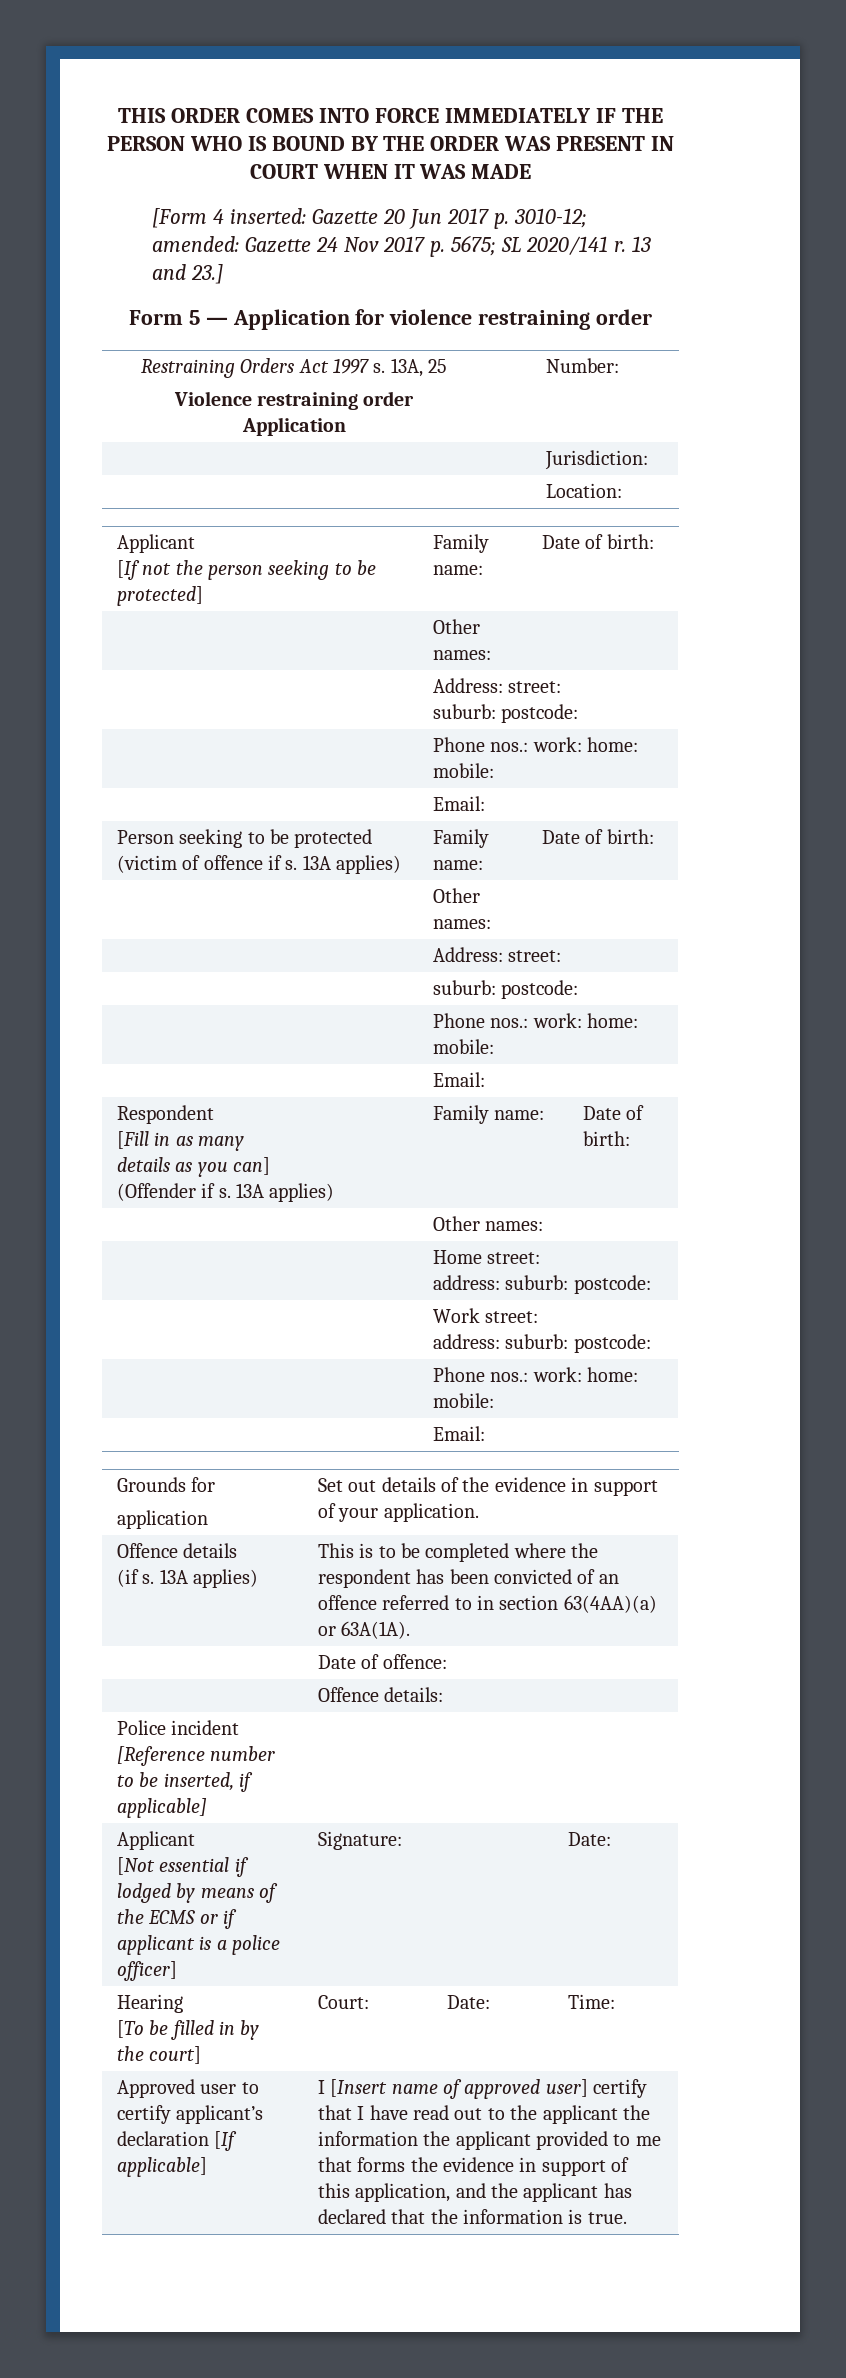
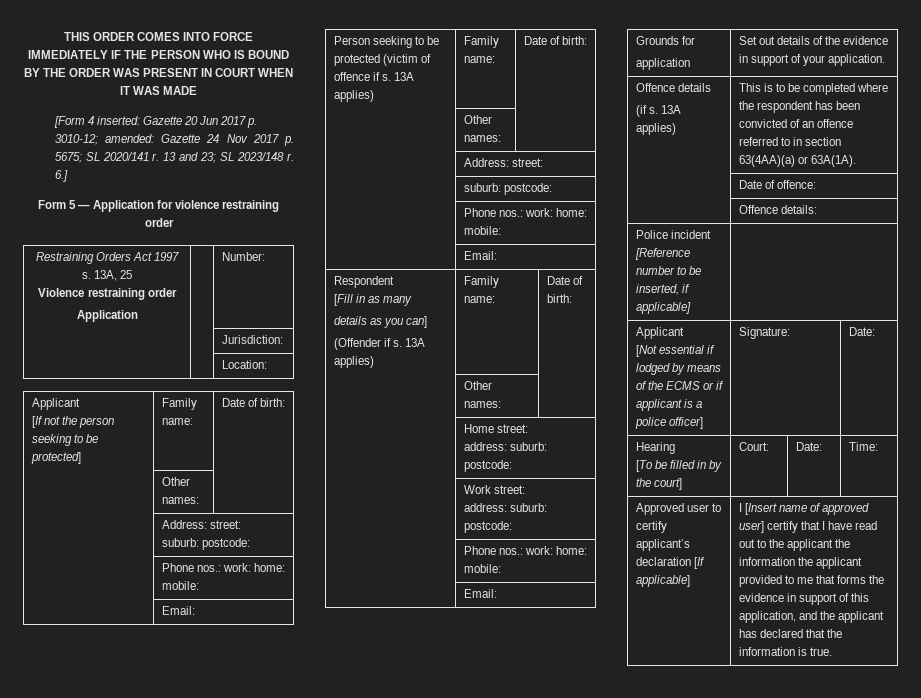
- 13 and 23.]
+ 13 and 23; SL 2023/148 r. 6.]

